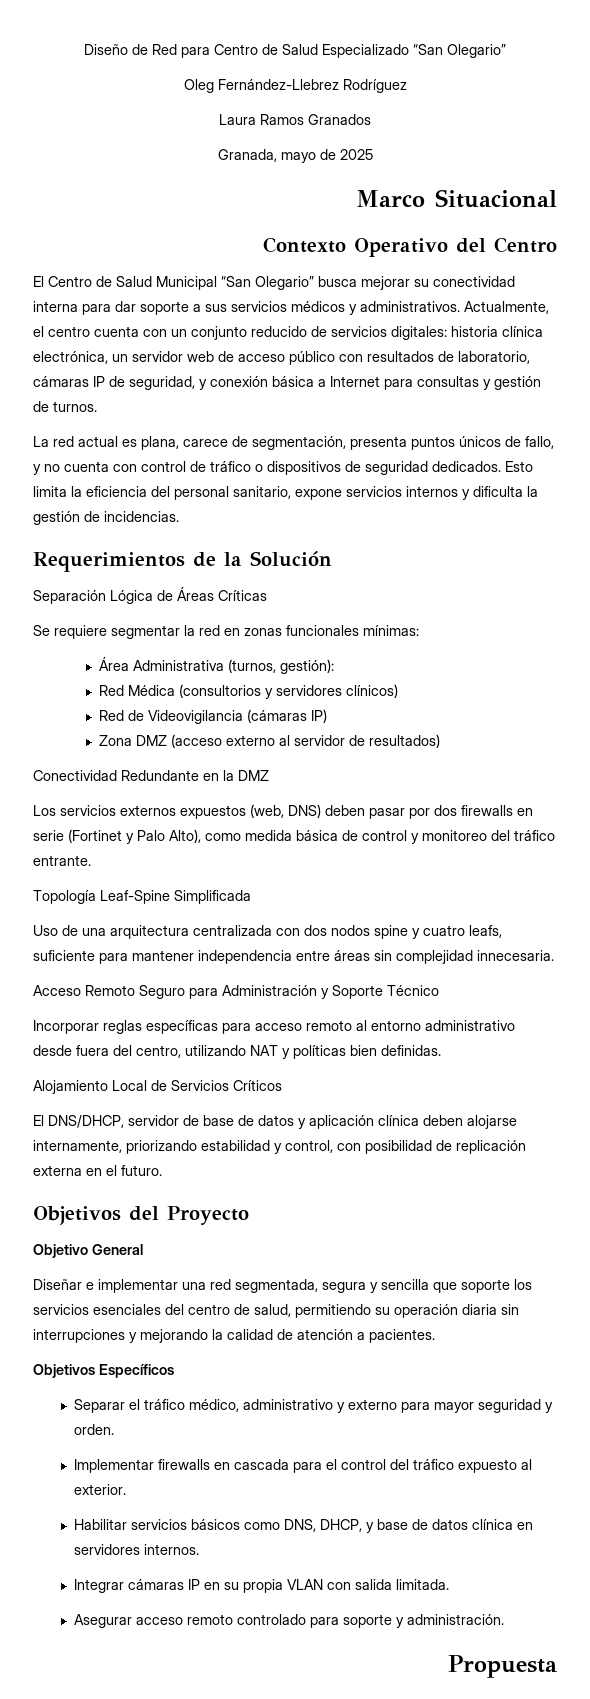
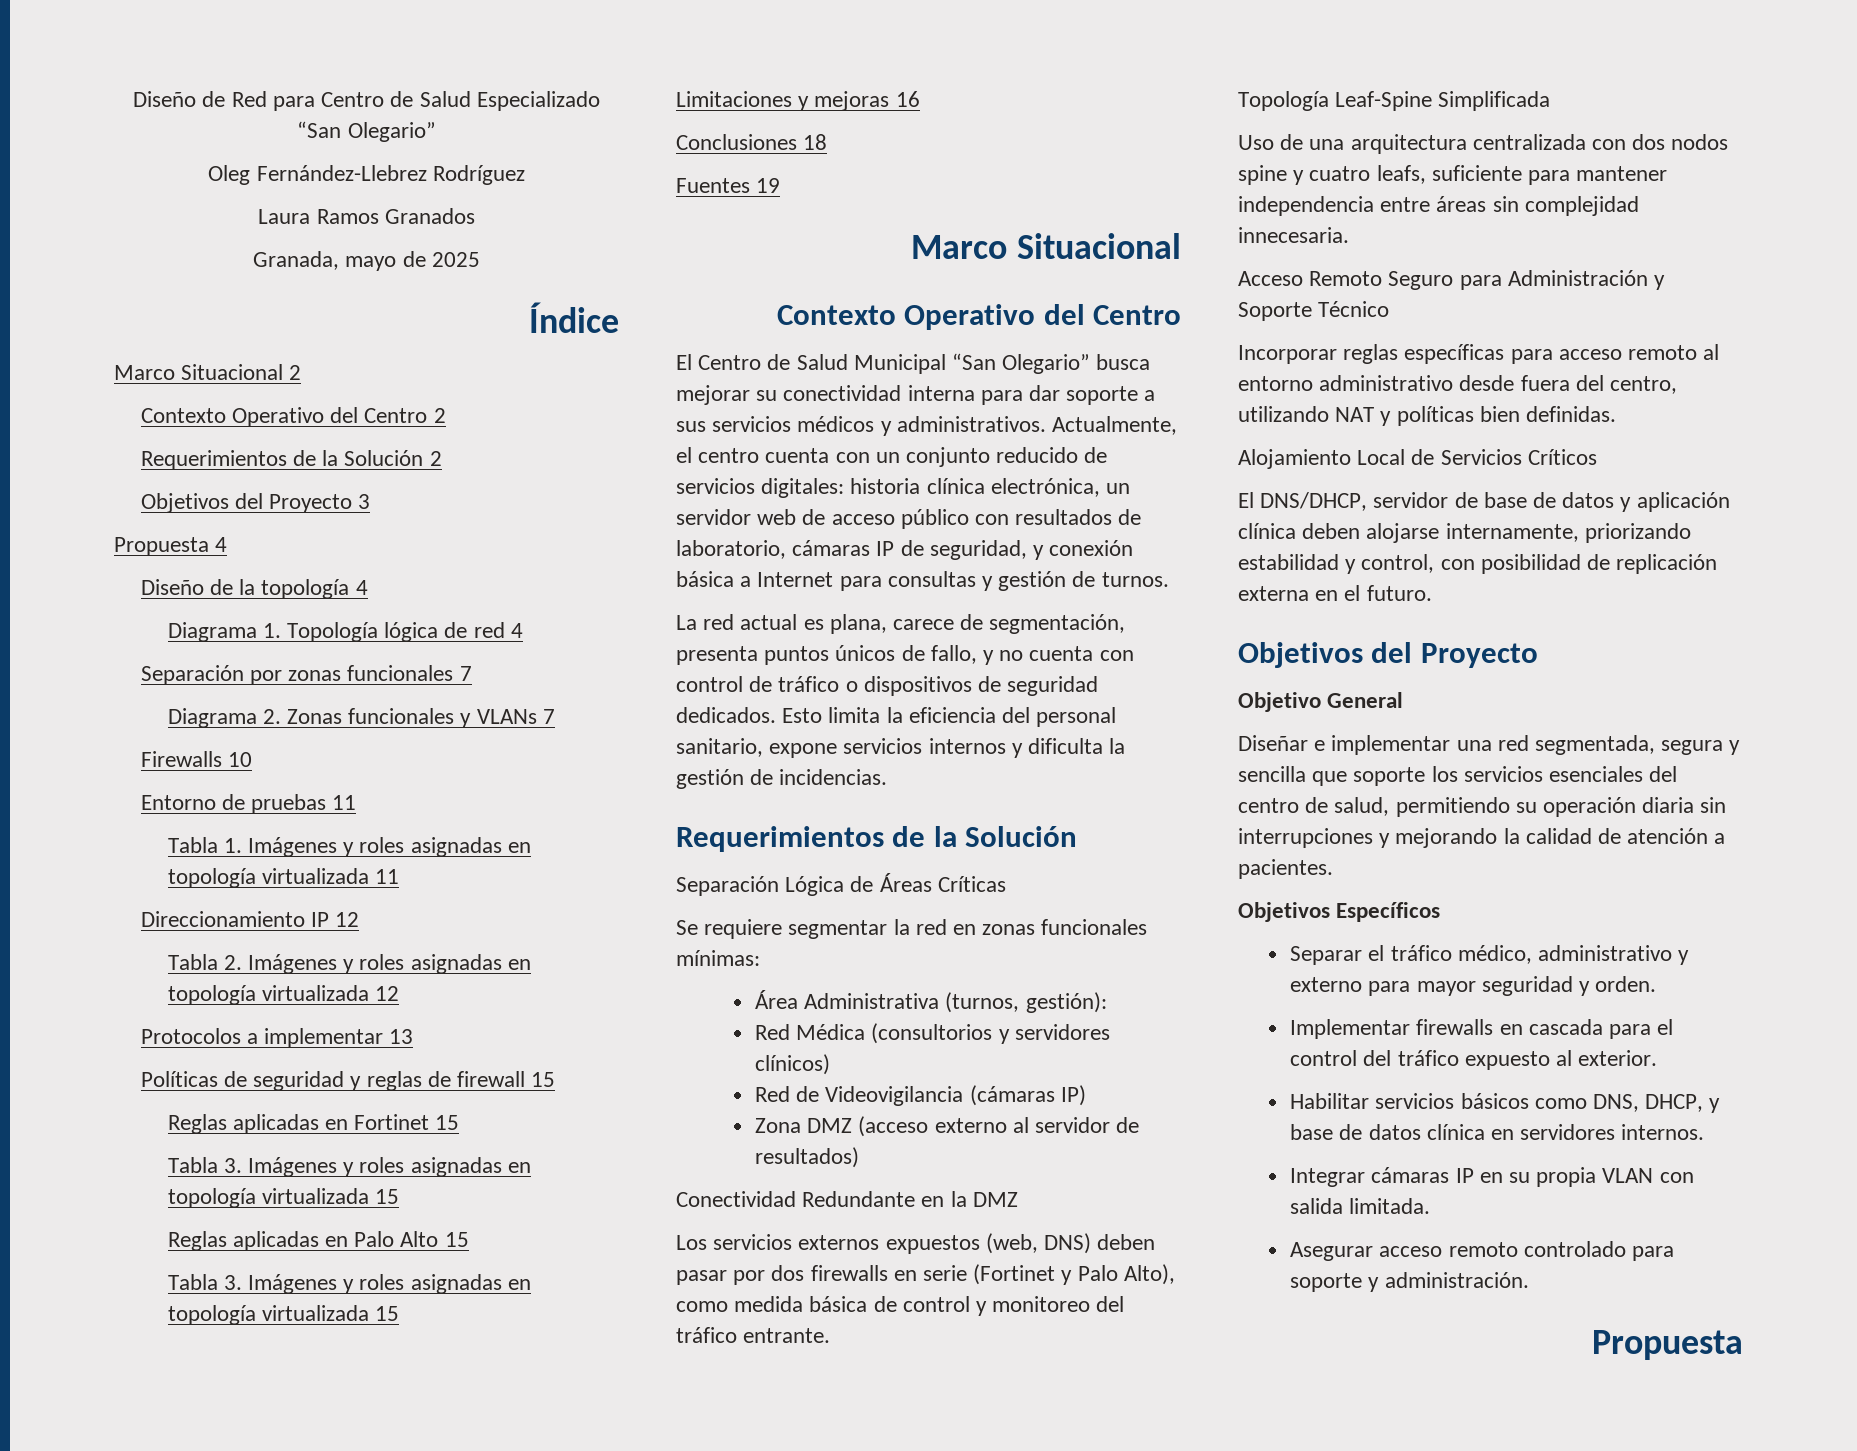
+ Índice
+ Marco Situacional 2
+ Contexto Operativo del Centro 2
+ Requerimientos de la Solución 2
+ Objetivos del Proyecto 3
+ Propuesta 4
+ Diseño de la topología 4
+ Diagrama 1. Topología lógica de red 4
+ Separación por zonas funcionales 7
+ Diagrama 2. Zonas funcionales y VLANs 7
+ Firewalls 10
+ Entorno de pruebas 11
+ Tabla 1. Imágenes y roles asignadas en topología virtualizada 11
+ Direccionamiento IP 12
+ Tabla 2. Imágenes y roles asignadas en topología virtualizada 12
+ Protocolos a implementar 13
+ Políticas de seguridad y reglas de firewall 15
+ Reglas aplicadas en Fortinet 15
+ Tabla 3. Imágenes y roles asignadas en topología virtualizada 15
+ Reglas aplicadas en Palo Alto 15
+ Tabla 3. Imágenes y roles asignadas en topología virtualizada 15
+ Limitaciones y mejoras 16
+ Conclusiones 18
+ Fuentes 19

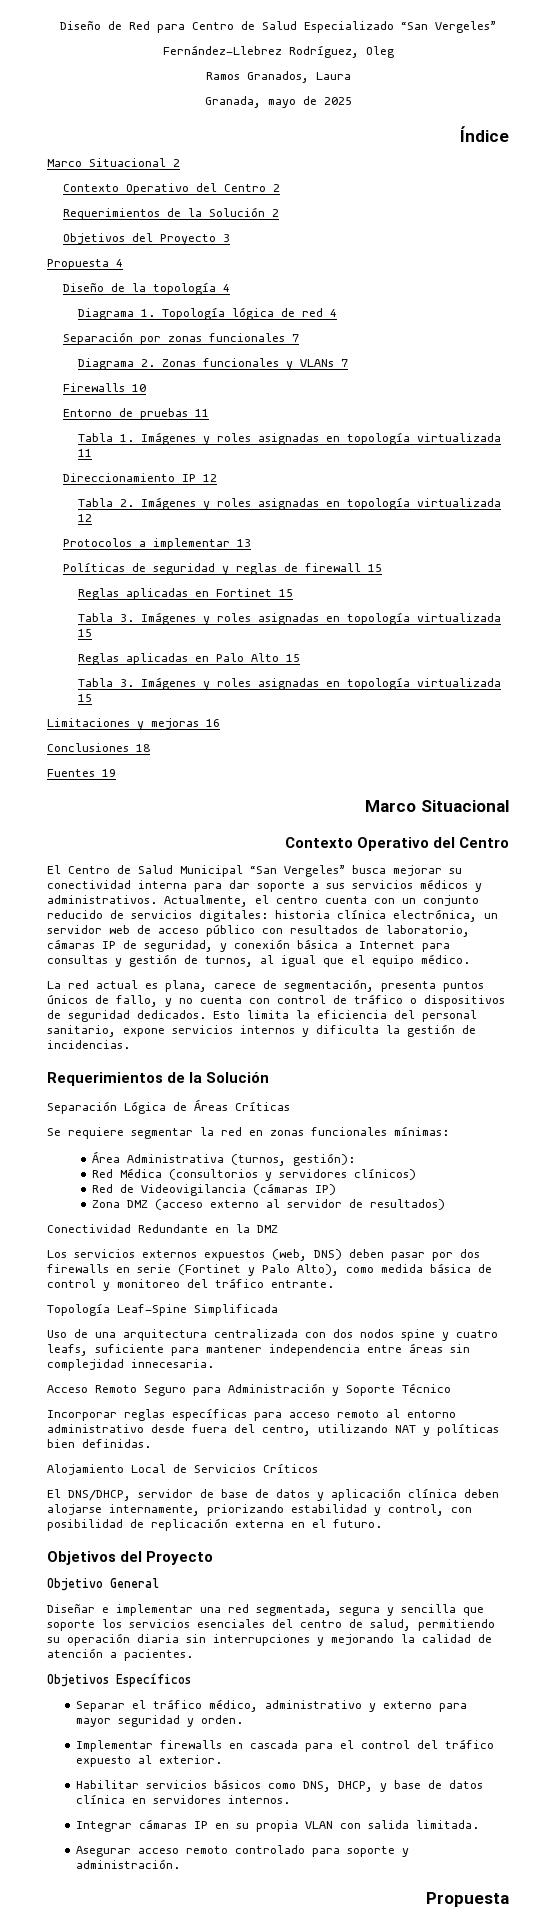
- Diseño de Red para Centro de Salud Especializado “San Olegario”
- Oleg Fernández-Llebrez Rodríguez
- Laura Ramos Granados
+ Diseño de Red para Centro de Salud Especializado “San Vergeles”
+ Fernández-Llebrez Rodríguez, Oleg
+ Ramos Granados, Laura
- El Centro de Salud Municipal “San Olegario” busca mejorar su conectividad interna para dar soporte a sus servicios médicos y administrativos.
+ El Centro de Salud Municipal “San Vergeles” busca mejorar su conectividad interna para dar soporte a sus servicios médicos y administrativos.
- Actualmente, el centro cuenta con un conjunto reducido de servicios digitales: historia clínica electrónica, un servidor web de acceso público con resultados de laboratorio, cámaras IP de seguridad, y conexión básica a Internet para consultas y gestión de turnos.
+ Actualmente, el centro cuenta con un conjunto reducido de servicios digitales: historia clínica electrónica, un servidor web de acceso público con resultados de laboratorio, cámaras IP de seguridad, y conexión básica a Internet para consultas y gestión de turnos, al igual que el equipo médico.

